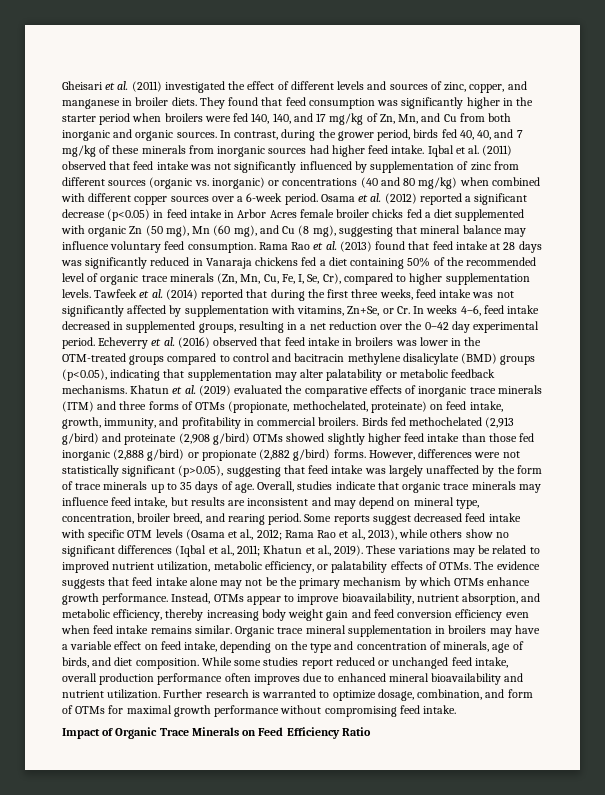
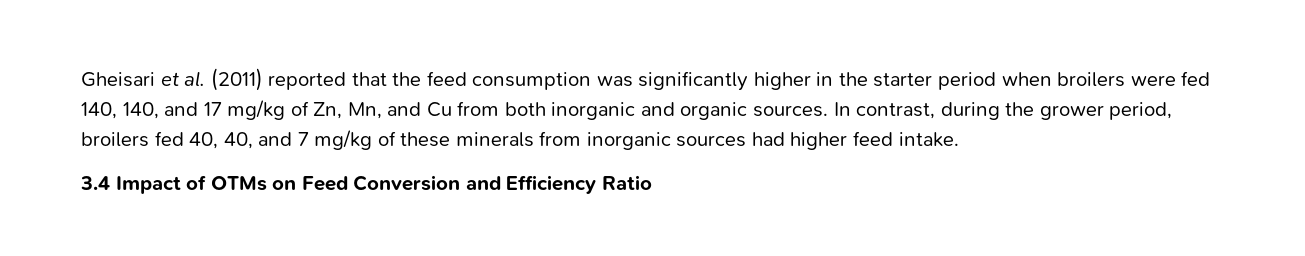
- Gheisari et al. (2011) investigated the effect of different levels and sources of zinc, copper, and manganese in broiler diets. They found that feed consumption was significantly higher in the starter period when broilers were fed 140, 140, and 17 mg/kg of Zn, Mn, and Cu from both inorganic and organic sources.
+ Gheisari et al. (2011) reported that the feed consumption was significantly higher in the starter period when broilers were fed 140, 140, and 17 mg/kg of Zn, Mn, and Cu from both inorganic and organic sources.
- In contrast, during the grower period, birds fed 40, 40, and 7 mg/kg of these minerals from inorganic sources had higher feed intake. Iqbal et al. (2011) observed that feed intake was not significantly influenced by supplementation of zinc from different sources (organic vs. inorganic) or concentrations (40 and 80 mg/kg) when combined with different copper sources over a 6-week period. Osama et al. (2012) reported a significant decrease (p<0.05) in feed intake in Arbor Acres female broiler chicks fed a diet supplemented with organic Zn (50 mg), Mn (60 mg), and Cu (8 mg), suggesting that mineral balance may influence voluntary feed consumption. Rama Rao et al. (2013) found that feed intake at 28 days was significantly reduced in Vanaraja chickens fed a diet containing 50% of the recommended level of organic trace minerals (Zn, Mn, Cu, Fe, I, Se, Cr), compared to higher supplementation levels. Tawfeek et al. (2014) reported that during the first three weeks, feed intake was not significantly affected by supplementation with vitamins, Zn+Se, or Cr. In weeks 4–6, feed intake decreased in supplemented groups, resulting in a net reduction over the 0–42 day experimental period. Echeverry et al. (2016) observed that feed intake in broilers was lower in the OTM-treated groups compared to control and bacitracin methylene disalicylate (BMD) groups (p<0.05), indicating that supplementation may alter palatability or metabolic feedback mechanisms. Khatun et al. (2019) evaluated the comparative effects of inorganic trace minerals (ITM) and three forms of OTMs (propionate, methochelated, proteinate) on feed intake, growth, immunity, and profitability in commercial broilers. Birds fed methochelated (2,913 g/bird) and proteinate (2,908 g/bird) OTMs showed slightly higher feed intake than those fed inorganic (2,888 g/bird) or propionate (2,882 g/bird) forms. However, differences were not statistically significant (p>0.05), suggesting that feed intake was largely unaffected by the form of trace minerals up to 35 days of age. Overall, studies indicate that organic trace minerals may influence feed intake, but results are inconsistent and may depend on mineral type, concentration, broiler breed, and rearing period. Some reports suggest decreased feed intake with specific OTM levels (Osama et al., 2012; Rama Rao et al., 2013), while others show no significant differences (Iqbal et al., 2011; Khatun et al., 2019). These variations may be related to improved nutrient utilization, metabolic efficiency, or palatability effects of OTMs. The evidence suggests that feed intake alone may not be the primary mechanism by which OTMs enhance growth performance. Instead, OTMs appear to improve bioavailability, nutrient absorption, and metabolic efficiency, thereby increasing body weight gain and feed conversion efficiency even when feed intake remains similar. Organic trace mineral supplementation in broilers may have a variable effect on feed intake, depending on the type and concentration of minerals, age of birds, and diet composition. While some studies report reduced or unchanged feed intake, overall production performance often improves due to enhanced mineral bioavailability and nutrient utilization. Further research is warranted to optimize dosage, combination, and form of OTMs for maximal growth performance without compromising feed intake.
- Impact of Organic Trace Minerals on Feed Efficiency Ratio
+ In contrast, during the grower period, broilers fed 40, 40, and 7 mg/kg of these minerals from inorganic sources had higher feed intake.
+ 3.4 Impact of OTMs on Feed Conversion and Efficiency Ratio

